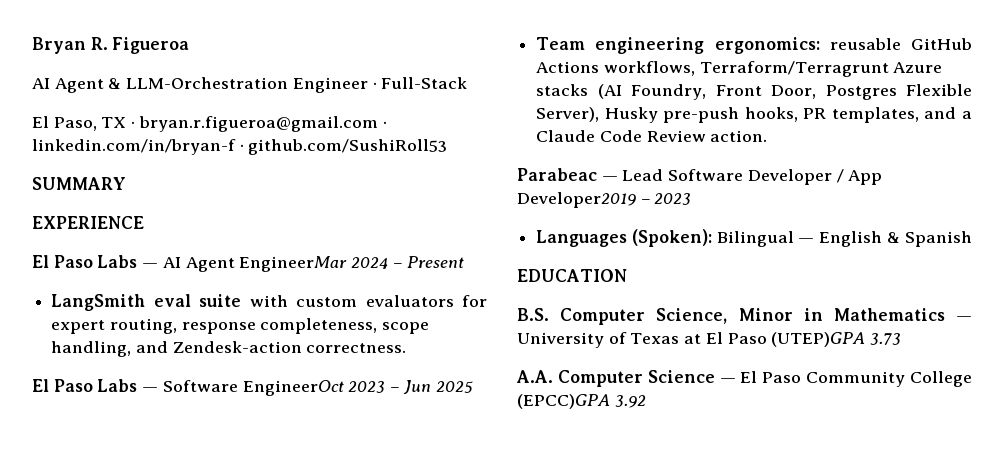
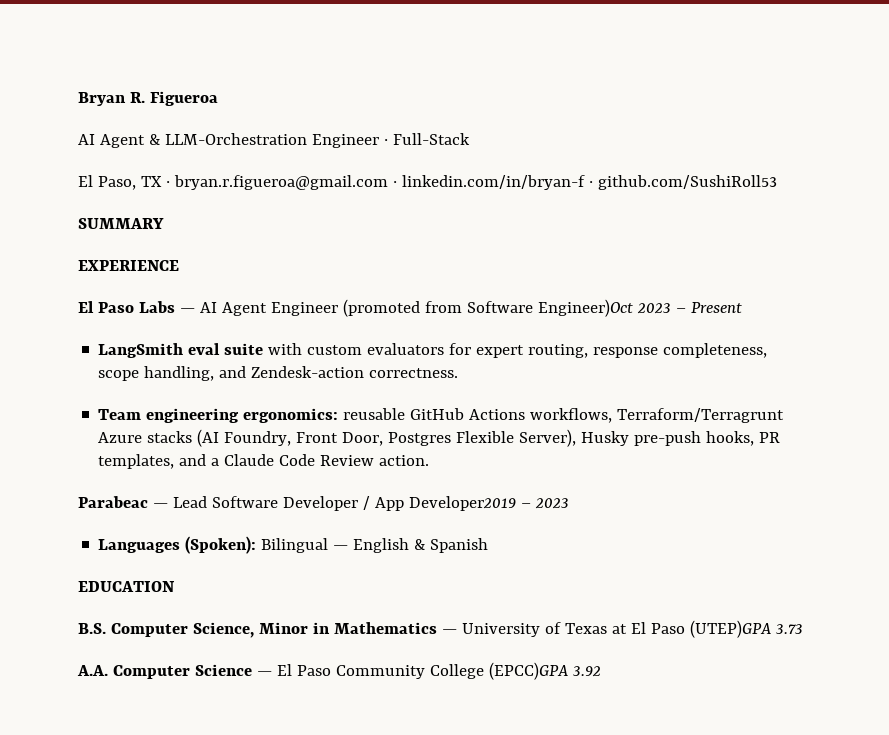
- El Paso Labs — AI Agent EngineerMar 2024 – Present
+ El Paso Labs — AI Agent Engineer (promoted from Software Engineer)Oct 2023 – Present
- El Paso Labs — Software EngineerOct 2023 – Jun 2025

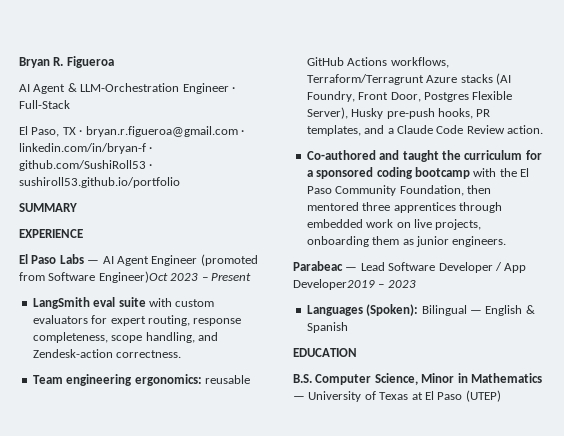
- El Paso, TX · bryan.r.figueroa@gmail.com · linkedin.com/in/bryan-f · github.com/SushiRoll53
+ El Paso, TX · bryan.r.figueroa@gmail.com · linkedin.com/in/bryan-f · github.com/SushiRoll53 · sushiroll53.github.io/portfolio
+ Co-authored and taught the curriculum for a sponsored coding bootcamp with the El Paso Community Foundation, then mentored three apprentices through embedded work on live projects, onboarding them as junior engineers.
- B.S. Computer Science, Minor in Mathematics — University of Texas at El Paso (UTEP)GPA 3.73
- A.A. Computer Science — El Paso Community College (EPCC)GPA 3.92
+ B.S. Computer Science, Minor in Mathematics — University of Texas at El Paso (UTEP)

